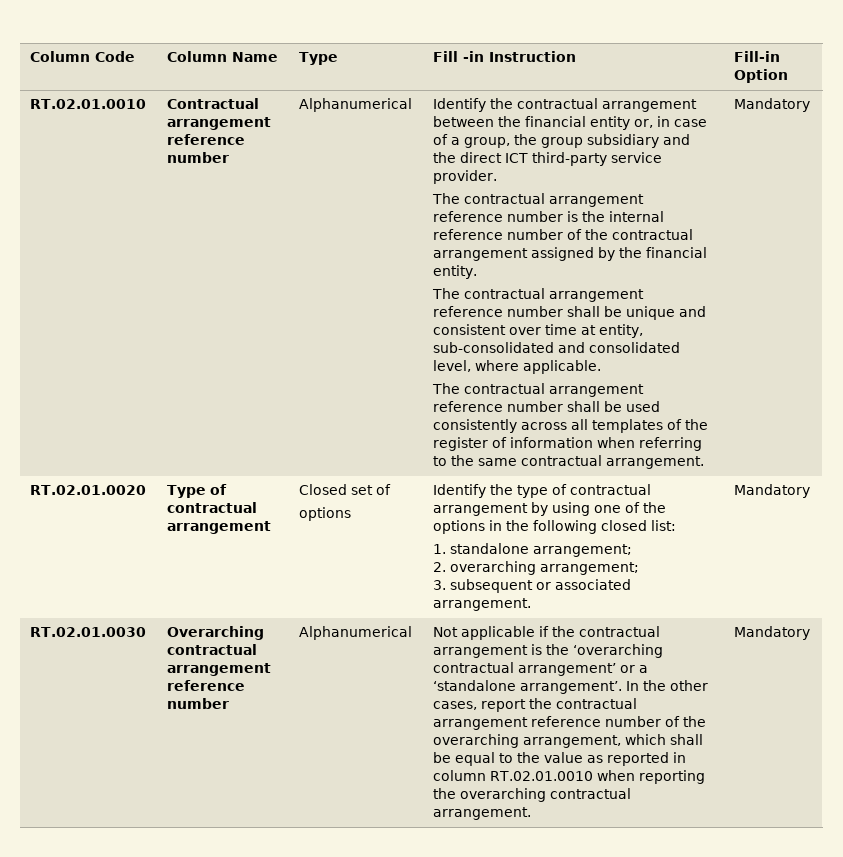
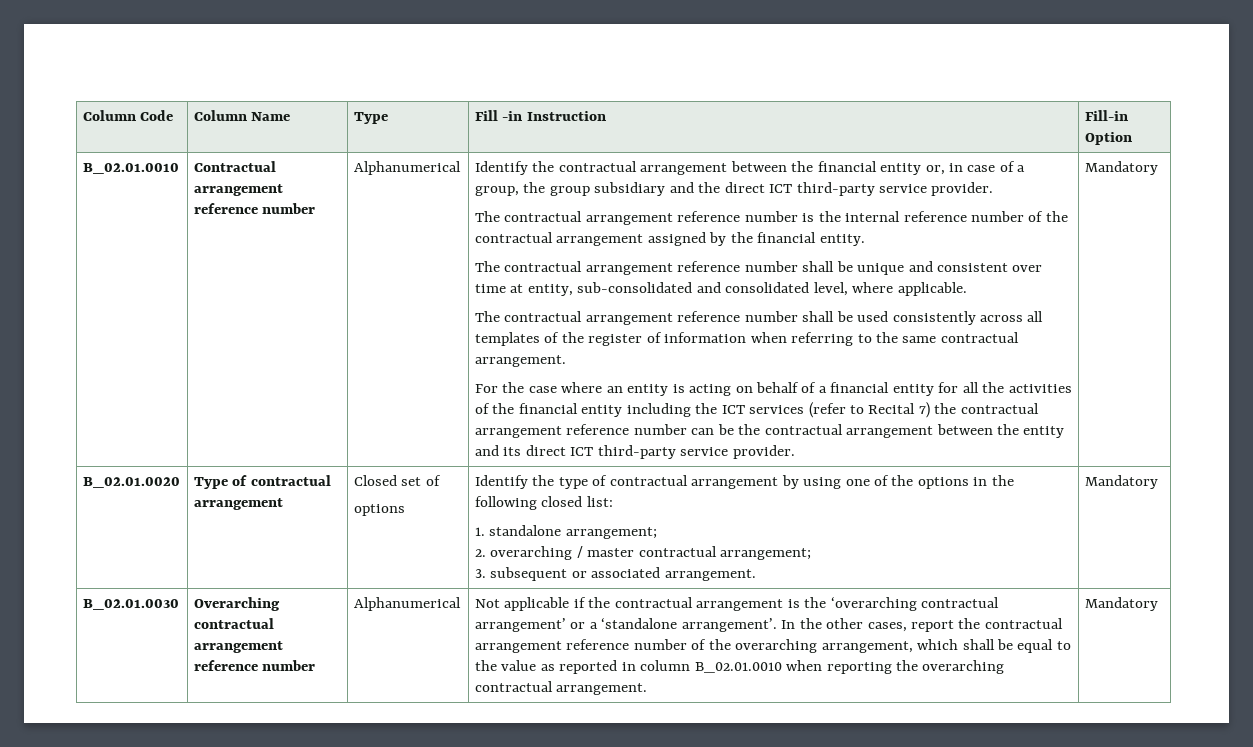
  Column Code | Column Name | Type | Fill -in Instruction | Fill-in Option
- RT.02.01.0010
+ B_02.01.0010
- The contractual arrangement reference number shall be used consistently across all templates of the register of information when referring to the same contractual arrangement. | Mandatory
- RT.02.01.0020 | Type of contractual arrangement | Closed set of
+ The contractual arrangement reference number shall be used consistently across all templates of the register of information when referring to the same contractual arrangement.
+ For the case where an entity is acting on behalf of a financial entity for all the activities of the financial entity including the ICT services (refer to Recital 7) the contractual arrangement reference number can be the contractual arrangement between the entity and its direct ICT third-party service provider. | Mandatory
+ B_02.01.0020 | Type of contractual arrangement | Closed set of
  options | Identify the type of contractual arrangement by using one of the options in the following closed list:
  1. standalone arrangement;
- 2. overarching arrangement;
+ 2. overarching / master contractual arrangement;
- RT.02.01.0030
+ B_02.01.0030
- In the other cases, report the contractual arrangement reference number of the overarching arrangement, which shall be equal to the value as reported in column RT.02.01.0010 when reporting the overarching contractual arrangement.
+ In the other cases, report the contractual arrangement reference number of the overarching arrangement, which shall be equal to the value as reported in column B_02.01.0010 when reporting the overarching contractual arrangement.

